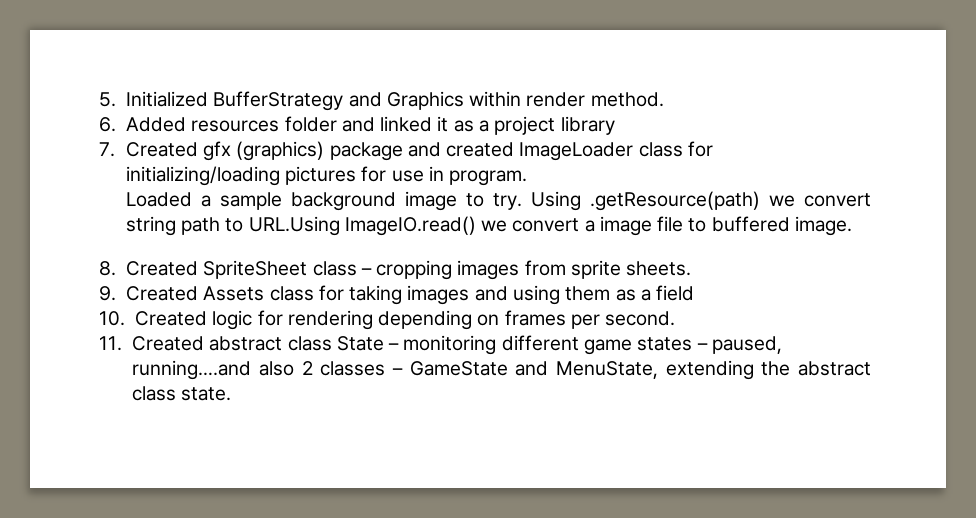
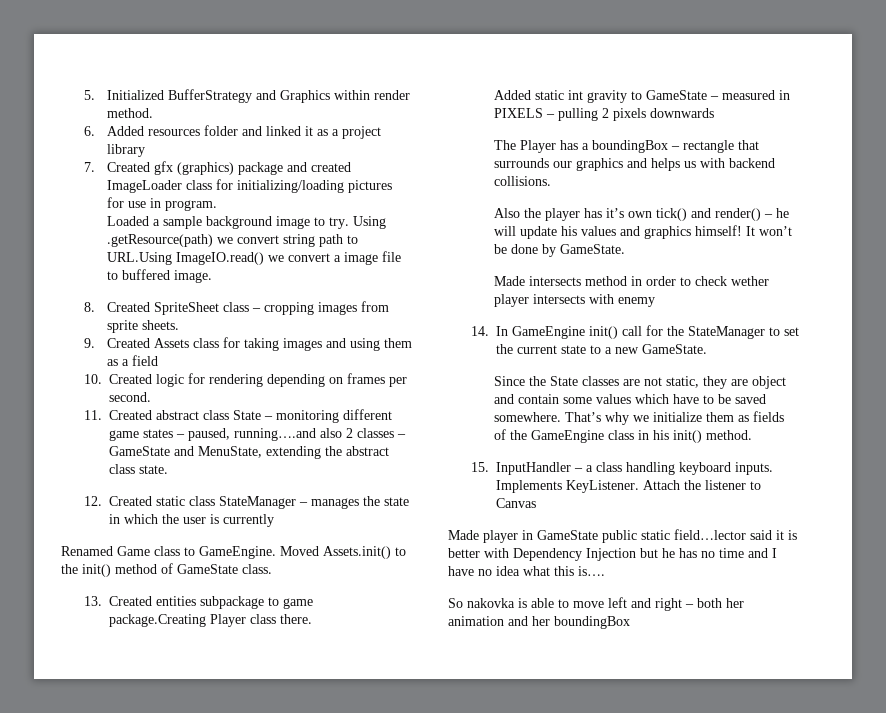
+ 12. Created static class StateManager – manages the state in which the user is currently
+ Renamed Game class to GameEngine. Moved Assets.init() to the init() method of GameState class.
+ 13. Created entities subpackage to game package.Creating Player class there.
+ Added static int gravity to GameState – measured in PIXELS – pulling 2 pixels downwards
+ The Player has a boundingBox – rectangle that surrounds our graphics and helps us with backend collisions.
+ Also the player has it’s own tick() and render() – he will update his values and graphics himself! It won’t be done by GameState.
+ Made intersects method in order to check wether player intersects with enemy
+ 14. In GameEngine init() call for the StateManager to set the current state to a new GameState.
+ Since the State classes are not static, they are object and contain some values which have to be saved somewhere. That’s why we initialize them as fields of the GameEngine class in his init() method.
+ 15. InputHandler – a class handling keyboard inputs. Implements KeyListener. Attach the listener to Canvas
+ Made player in GameState public static field…lector said it is better with Dependency Injection but he has no time and I have no idea what this is….
+ So nakovka is able to move left and right – both her animation and her boundingBox

